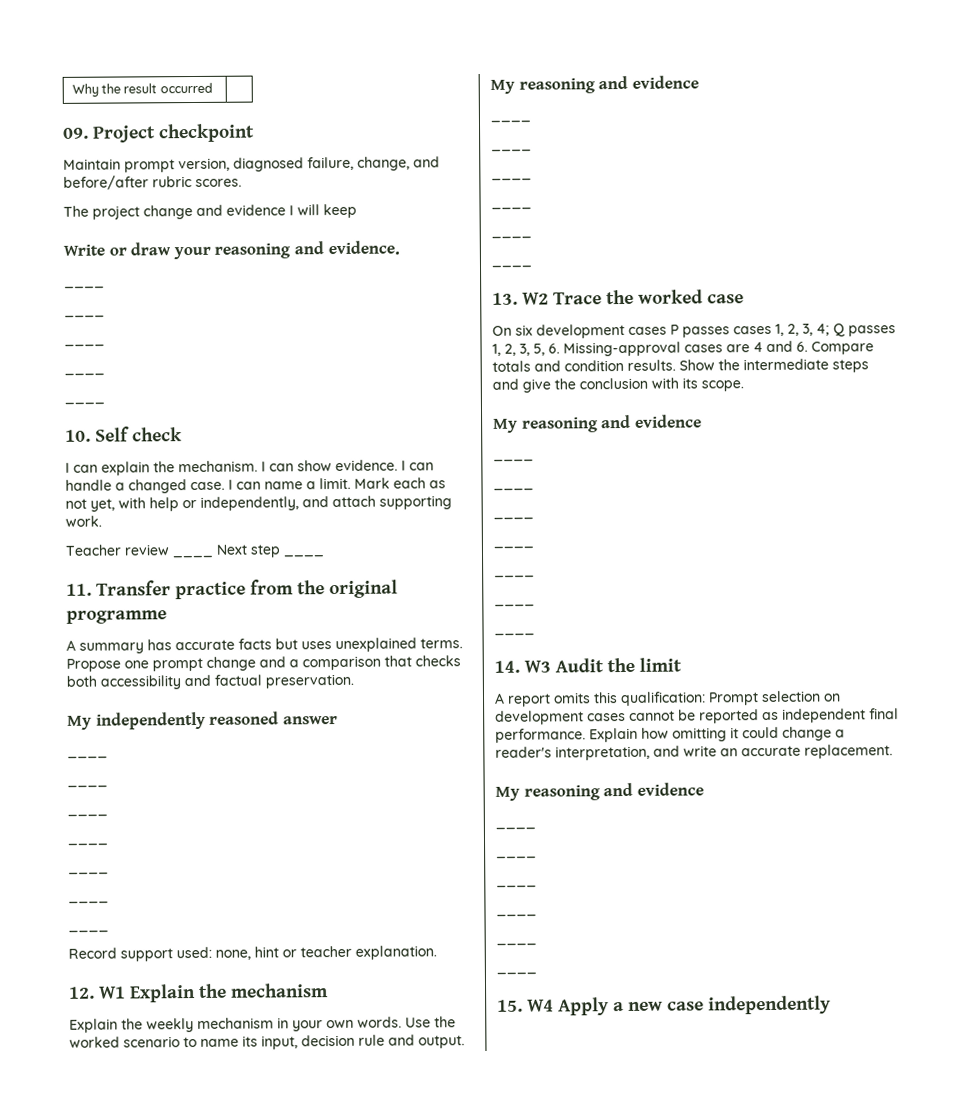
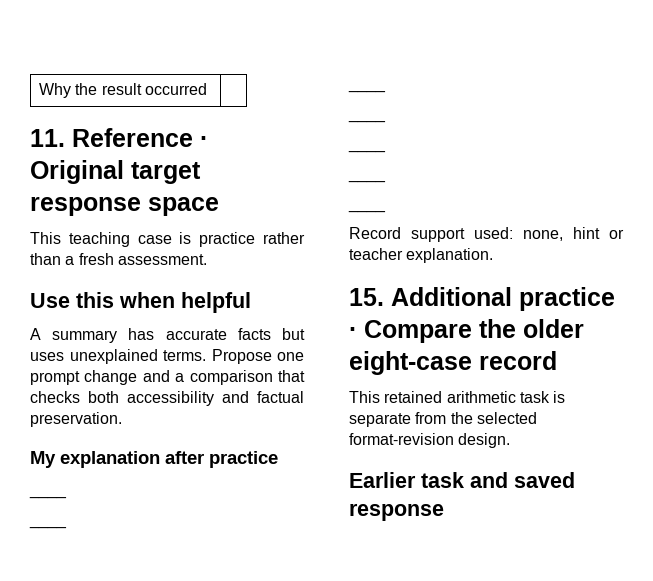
- 09. Project checkpoint
- Maintain prompt version, diagnosed failure, change, and before/after rubric scores.
- The project change and evidence I will keep
- Write or draw your reasoning and evidence.
- ____
- ____
- ____
- ____
- ____
- 10. Self check
- I can explain the mechanism. I can show evidence. I can handle a changed case. I can name a limit. Mark each as not yet, with help or independently, and attach supporting work.
- Teacher review ____ Next step ____
- 11. Transfer practice from the original programme
+ 11. Reference · Original target response space
+ This teaching case is practice rather than a fresh assessment.
+ Use this when helpful
- My independently reasoned answer
+ My explanation after practice
- 12. W1 Explain the mechanism
- Explain the weekly mechanism in your own words. Use the worked scenario to name its input, decision rule and output.
- My reasoning and evidence
- ____
- ____
- ____
- ____
- ____
- ____
- 13. W2 Trace the worked case
- On six development cases P passes cases 1, 2, 3, 4; Q passes 1, 2, 3, 5, 6. Missing-approval cases are 4 and 6. Compare totals and condition results. Show the intermediate steps and give the conclusion with its scope.
- My reasoning and evidence
- ____
- ____
- ____
- ____
- ____
- ____
- ____
- 14. W3 Audit the limit
- A report omits this qualification: Prompt selection on development cases cannot be reported as independent final performance. Explain how omitting it could change a reader's interpretation, and write an accurate replacement.
- My reasoning and evidence
- ____
- ____
- ____
- ____
- ____
- ____
- 15. W4 Apply a new case independently
+ 15. Additional practice · Compare the older eight-case record
+ This retained arithmetic task is separate from the selected format-revision design.
+ Earlier task and saved response

